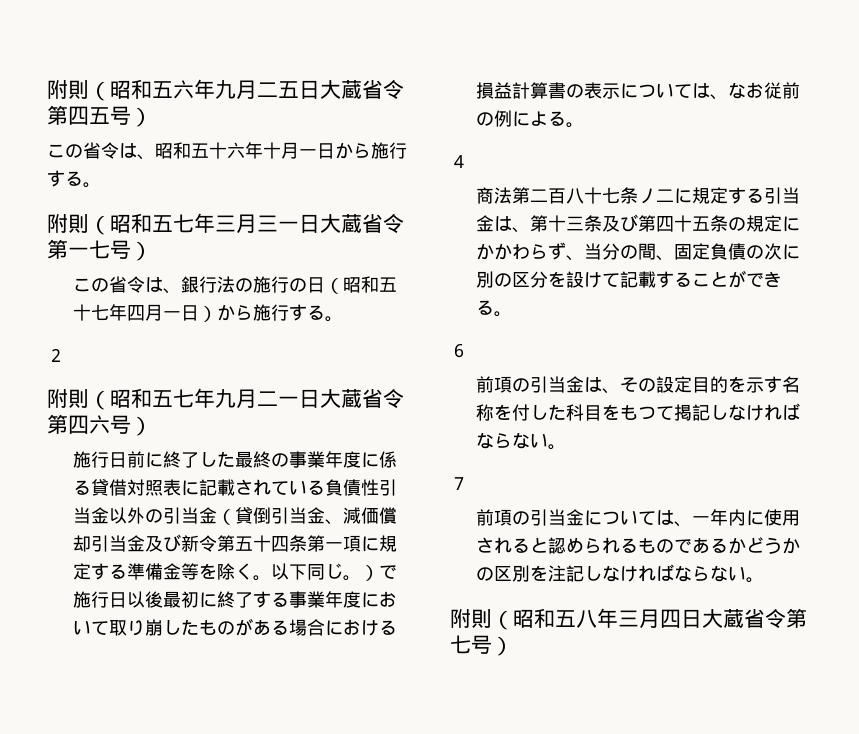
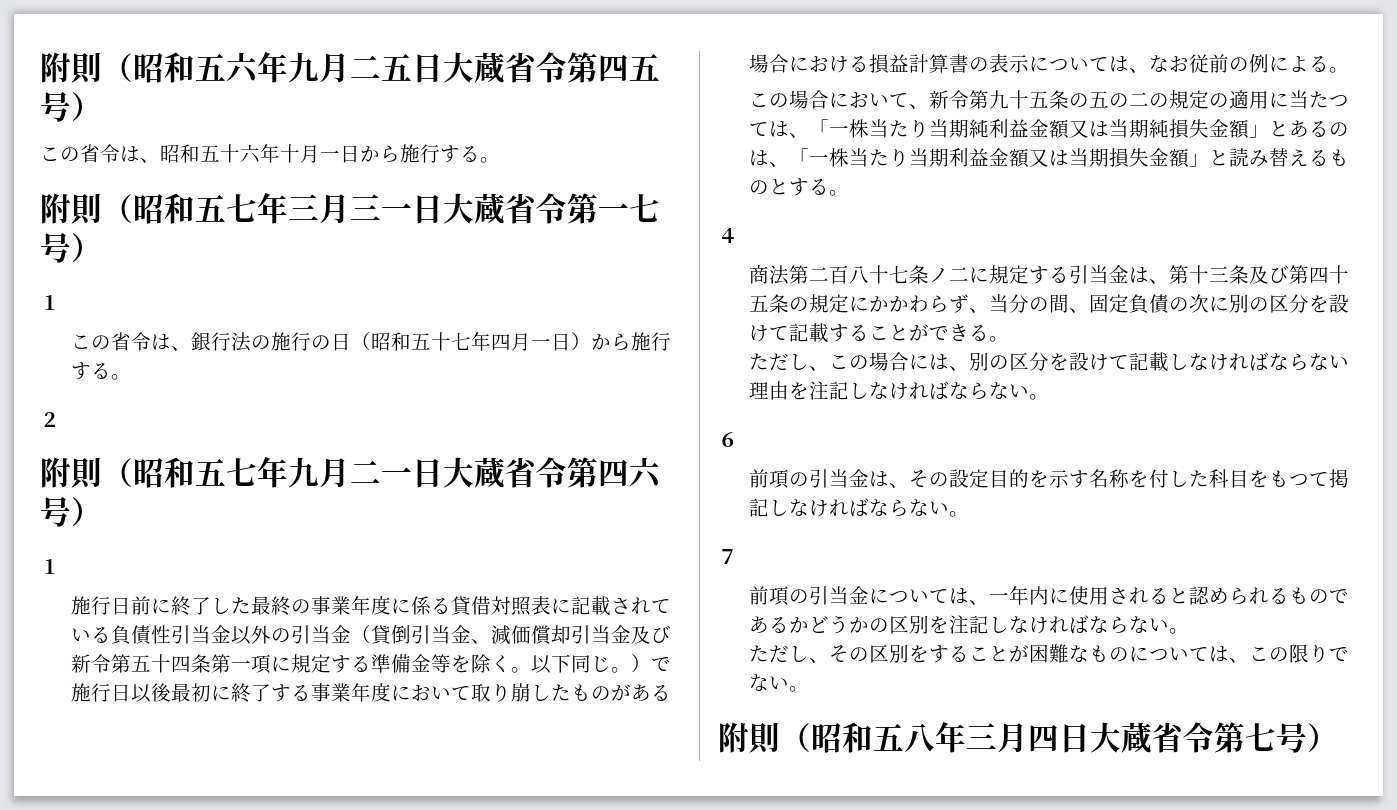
  附則（昭和五七年三月三一日大蔵省令第一七号）
+ １
  附則（昭和五七年九月二一日大蔵省令第四六号）
+ １
+ この場合において、新令第九十五条の五の二の規定の適用に当たつては、「一株当たり当期純利益金額又は当期純損失金額」とあるのは、「一株当たり当期利益金額又は当期損失金額」と読み替えるものとする。
+ ただし、この場合には、別の区分を設けて記載しなければならない理由を注記しなければならない。
+ ただし、その区別をすることが困難なものについては、この限りでない。

